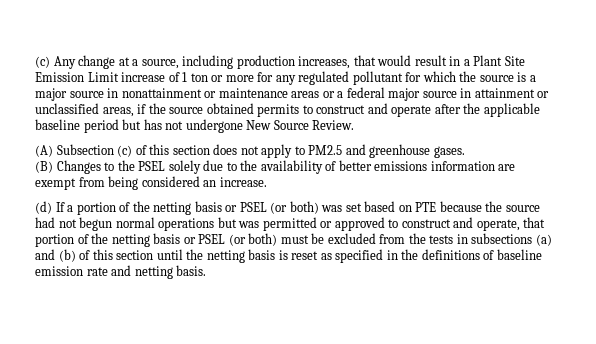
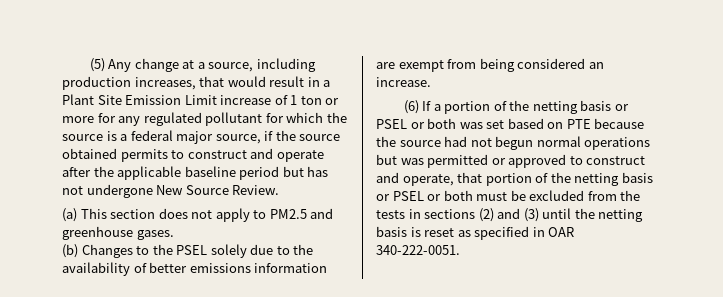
- (c) Any change at a source, including production increases, that would result in a Plant Site Emission Limit increase of 1 ton or more for any regulated pollutant for which the source is a major source in nonattainment or maintenance areas or a federal major source in attainment or unclassified areas, if the source obtained permits to construct and operate after the applicable baseline period but has not undergone New Source Review.
+ (5) Any change at a source, including production increases, that would result in a Plant Site Emission Limit increase of 1 ton or more for any regulated pollutant for which the source is a federal major source, if the source obtained permits to construct and operate after the applicable baseline period but has not undergone New Source Review.
- (A) Subsection (c) of this section does not apply to PM2.5 and greenhouse gases.
+ (a) This section does not apply to PM2.5 and greenhouse gases.
- (B) Changes to the PSEL solely due to the availability of better emissions information are exempt from being considered an increase.
+ (b) Changes to the PSEL solely due to the availability of better emissions information are exempt from being considered an increase.
- (d) If a portion of the netting basis or PSEL (or both) was set based on PTE because the source had not begun normal operations but was permitted or approved to construct and operate, that portion of the netting basis or PSEL (or both) must be excluded from the tests in subsections (a) and (b) of this section until the netting basis is reset as specified in the definitions of baseline emission rate and netting basis.
+ (6) If a portion of the netting basis or PSEL or both was set based on PTE because the source had not begun normal operations but was permitted or approved to construct and operate, that portion of the netting basis or PSEL or both must be excluded from the tests in sections (2) and (3) until the netting basis is reset as specified in OAR 340-222-0051.

